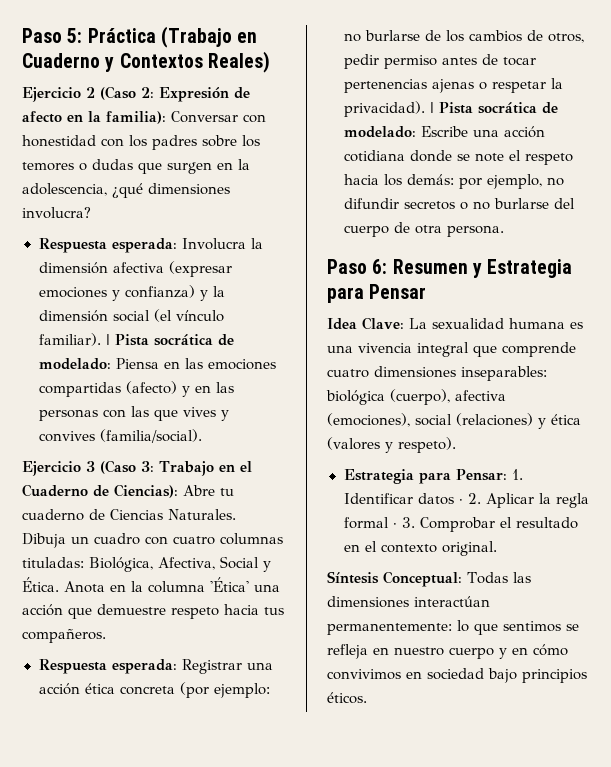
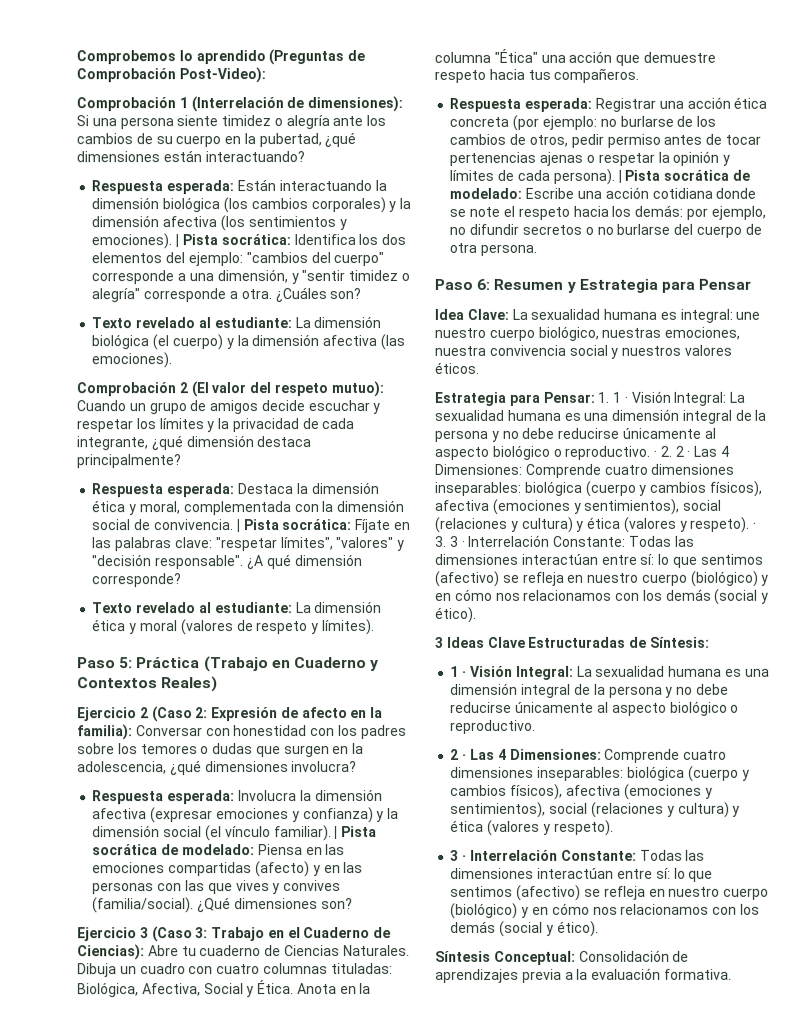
+ Comprobemos lo aprendido (Preguntas de Comprobación Post-Video):
+ Comprobación 1 (Interrelación de dimensiones): Si una persona siente timidez o alegría ante los cambios de su cuerpo en la pubertad, ¿qué dimensiones están interactuando?
+ Respuesta esperada: Están interactuando la dimensión biológica (los cambios corporales) y la dimensión afectiva (los sentimientos y emociones). | Pista socrática: Identifica los dos elementos del ejemplo: "cambios del cuerpo" corresponde a una dimensión, y "sentir timidez o alegría" corresponde a otra. ¿Cuáles son?
+ Texto revelado al estudiante: La dimensión biológica (el cuerpo) y la dimensión afectiva (las emociones).
+ Comprobación 2 (El valor del respeto mutuo): Cuando un grupo de amigos decide escuchar y respetar los límites y la privacidad de cada integrante, ¿qué dimensión destaca principalmente?
+ Respuesta esperada: Destaca la dimensión ética y moral, complementada con la dimensión social de convivencia. | Pista socrática: Fíjate en las palabras clave: "respetar límites", "valores" y "decisión responsable". ¿A qué dimensión corresponde?
+ Texto revelado al estudiante: La dimensión ética y moral (valores de respeto y límites).
+ ¿Qué dimensiones son?
- Anota en la columna 'Ética' una acción que demuestre respeto hacia tus compañeros.
+ Anota en la columna "Ética" una acción que demuestre respeto hacia tus compañeros.
- Respuesta esperada: Registrar una acción ética concreta (por ejemplo: no burlarse de los cambios de otros, pedir permiso antes de tocar pertenencias ajenas o respetar la privacidad).
+ Respuesta esperada: Registrar una acción ética concreta (por ejemplo: no burlarse de los cambios de otros, pedir permiso antes de tocar pertenencias ajenas o respetar la opinión y límites de cada persona).
- Idea Clave: La sexualidad humana es una vivencia integral que comprende cuatro dimensiones inseparables: biológica (cuerpo), afectiva (emociones), social (relaciones) y ética (valores y respeto).
- Estrategia para Pensar: 1. Identificar datos · 2. Aplicar la regla formal · 3. Comprobar el resultado en el contexto original.
- Síntesis Conceptual: Todas las dimensiones interactúan permanentemente: lo que sentimos se refleja en nuestro cuerpo y en cómo convivimos en sociedad bajo principios éticos.
+ Idea Clave: La sexualidad humana es integral: une nuestro cuerpo biológico, nuestras emociones, nuestra convivencia social y nuestros valores éticos.
+ Estrategia para Pensar: 1. 1 · Visión Integral: La sexualidad humana es una dimensión integral de la persona y no debe reducirse únicamente al aspecto biológico o reproductivo. · 2. 2 · Las 4 Dimensiones: Comprende cuatro dimensiones inseparables: biológica (cuerpo y cambios físicos), afectiva (emociones y sentimientos), social (relaciones y cultura) y ética (valores y respeto). · 3. 3 · Interrelación Constante: Todas las dimensiones interactúan entre sí: lo que sentimos (afectivo) se refleja en nuestro cuerpo (biológico) y en cómo nos relacionamos con los demás (social y ético).
+ 3 Ideas Clave Estructuradas de Síntesis:
+ 1 · Visión Integral: La sexualidad humana es una dimensión integral de la persona y no debe reducirse únicamente al aspecto biológico o reproductivo.
+ 2 · Las 4 Dimensiones: Comprende cuatro dimensiones inseparables: biológica (cuerpo y cambios físicos), afectiva (emociones y sentimientos), social (relaciones y cultura) y ética (valores y respeto).
+ 3 · Interrelación Constante: Todas las dimensiones interactúan entre sí: lo que sentimos (afectivo) se refleja en nuestro cuerpo (biológico) y en cómo nos relacionamos con los demás (social y ético).
+ Síntesis Conceptual: Consolidación de aprendizajes previa a la evaluación formativa.

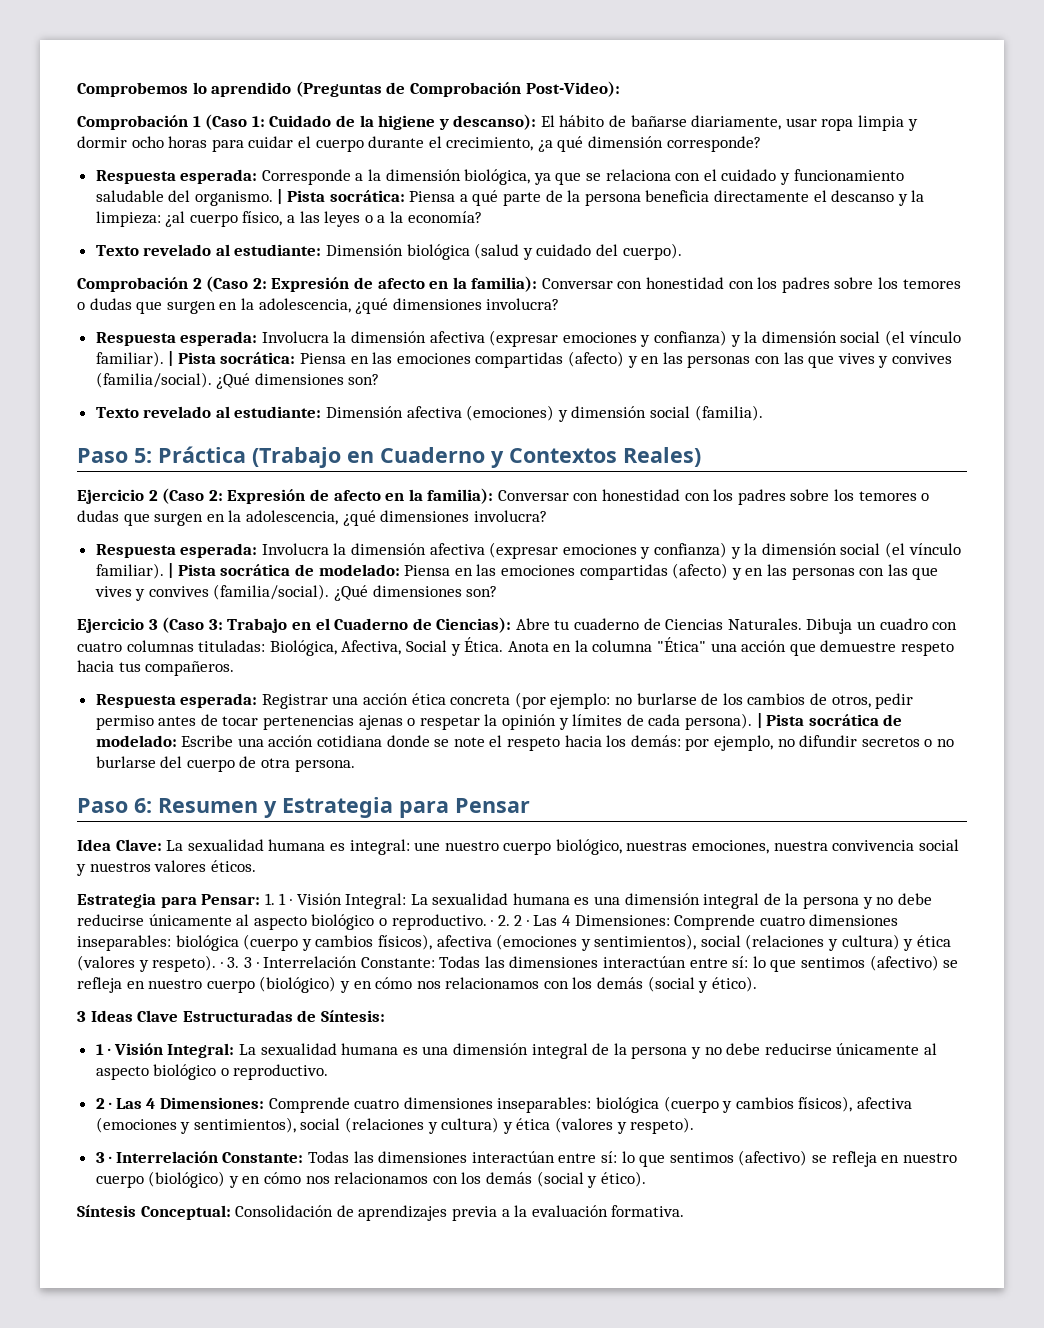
- Comprobación 1 (Interrelación de dimensiones): Si una persona siente timidez o alegría ante los cambios de su cuerpo en la pubertad, ¿qué dimensiones están interactuando?
- Respuesta esperada: Están interactuando la dimensión biológica (los cambios corporales) y la dimensión afectiva (los sentimientos y emociones). | Pista socrática: Identifica los dos elementos del ejemplo: "cambios del cuerpo" corresponde a una dimensión, y "sentir timidez o alegría" corresponde a otra. ¿Cuáles son?
+ Comprobación 1 (Caso 1: Cuidado de la higiene y descanso): El hábito de bañarse diariamente, usar ropa limpia y dormir ocho horas para cuidar el cuerpo durante el crecimiento, ¿a qué dimensión corresponde?
+ Respuesta esperada: Corresponde a la dimensión biológica, ya que se relaciona con el cuidado y funcionamiento saludable del organismo. | Pista socrática: Piensa a qué parte de la persona beneficia directamente el descanso y la limpieza: ¿al cuerpo físico, a las leyes o a la economía?
+ Texto revelado al estudiante: Dimensión biológica (salud y cuidado del cuerpo).
+ Comprobación 2 (Caso 2: Expresión de afecto en la familia): Conversar con honestidad con los padres sobre los temores o dudas que surgen en la adolescencia, ¿qué dimensiones involucra?
+ Respuesta esperada: Involucra la dimensión afectiva (expresar emociones y confianza) y la dimensión social (el vínculo familiar). | Pista socrática: Piensa en las emociones compartidas (afecto) y en las personas con las que vives y convives (familia/social). ¿Qué dimensiones son?
- Texto revelado al estudiante: La dimensión biológica (el cuerpo) y la dimensión afectiva (las emociones).
- Comprobación 2 (El valor del respeto mutuo): Cuando un grupo de amigos decide escuchar y respetar los límites y la privacidad de cada integrante, ¿qué dimensión destaca principalmente?
- Respuesta esperada: Destaca la dimensión ética y moral, complementada con la dimensión social de convivencia. | Pista socrática: Fíjate en las palabras clave: "respetar límites", "valores" y "decisión responsable". ¿A qué dimensión corresponde?
- Texto revelado al estudiante: La dimensión ética y moral (valores de respeto y límites).
+ Texto revelado al estudiante: Dimensión afectiva (emociones) y dimensión social (familia).

